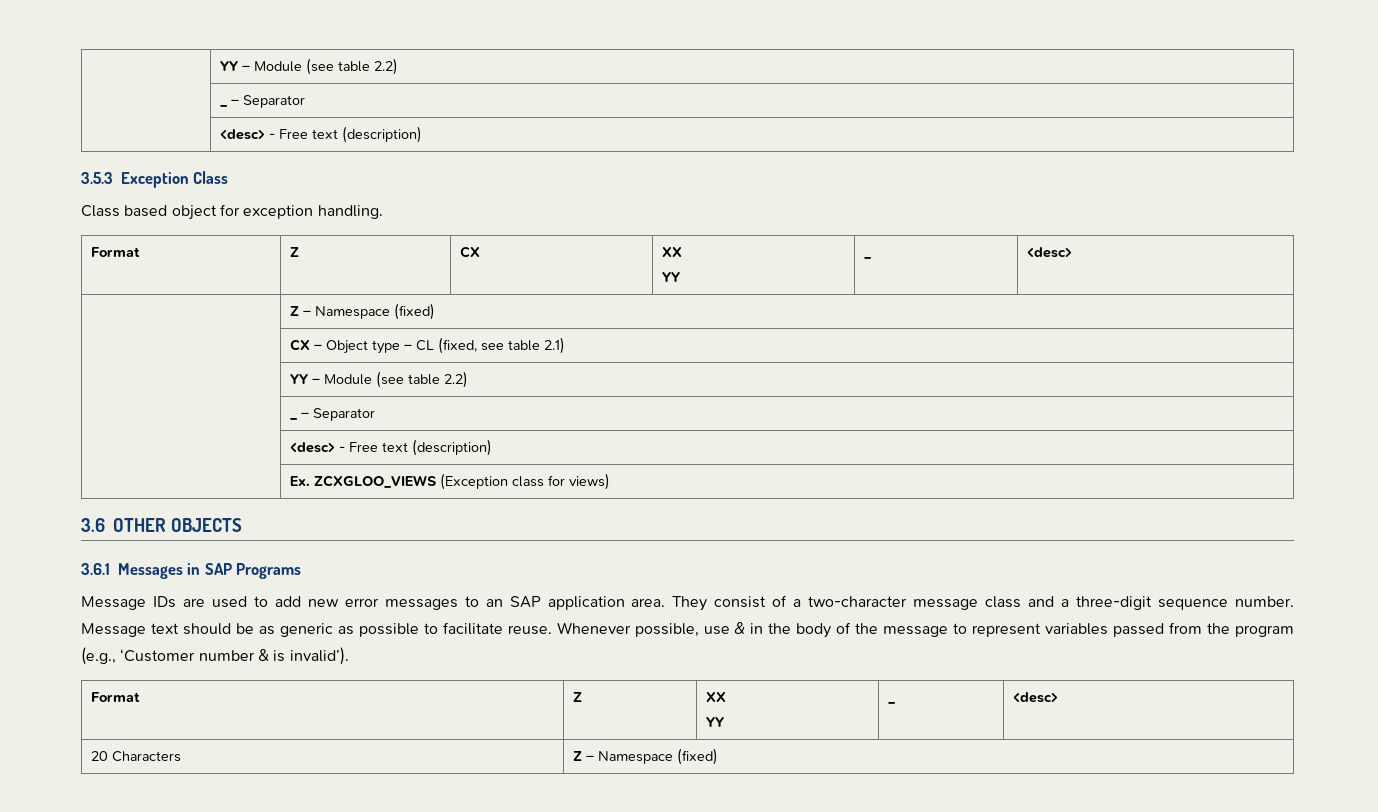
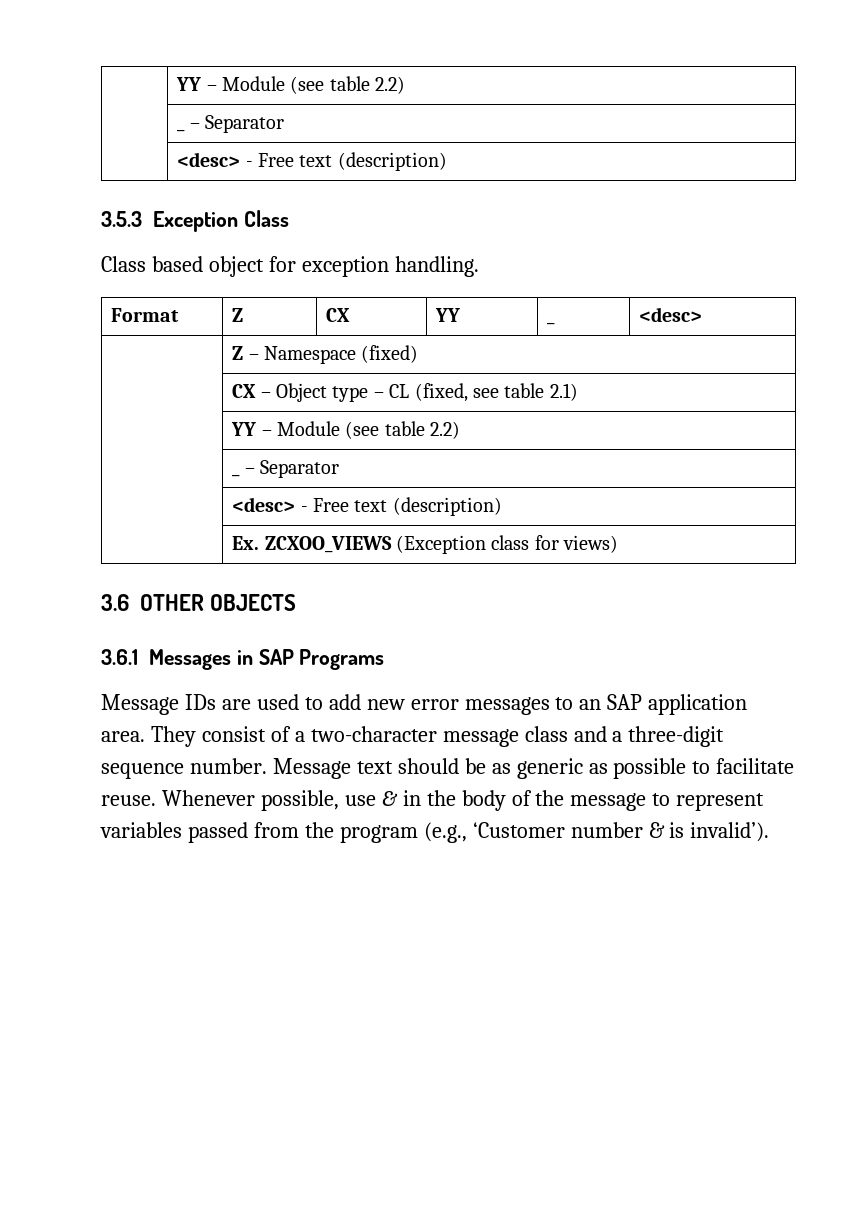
- Format | Z | CX | XX
- YY | _ | <desc>
+ Format | Z | CX | YY | _ | <desc>
- | Ex. ZCXGLOO_VIEWS (Exception class for views)
+ | Ex. ZCXOO_VIEWS (Exception class for views)
- Format | Z | XX
- YY | _ | <desc>
- 20 Characters | Z – Namespace (fixed)

